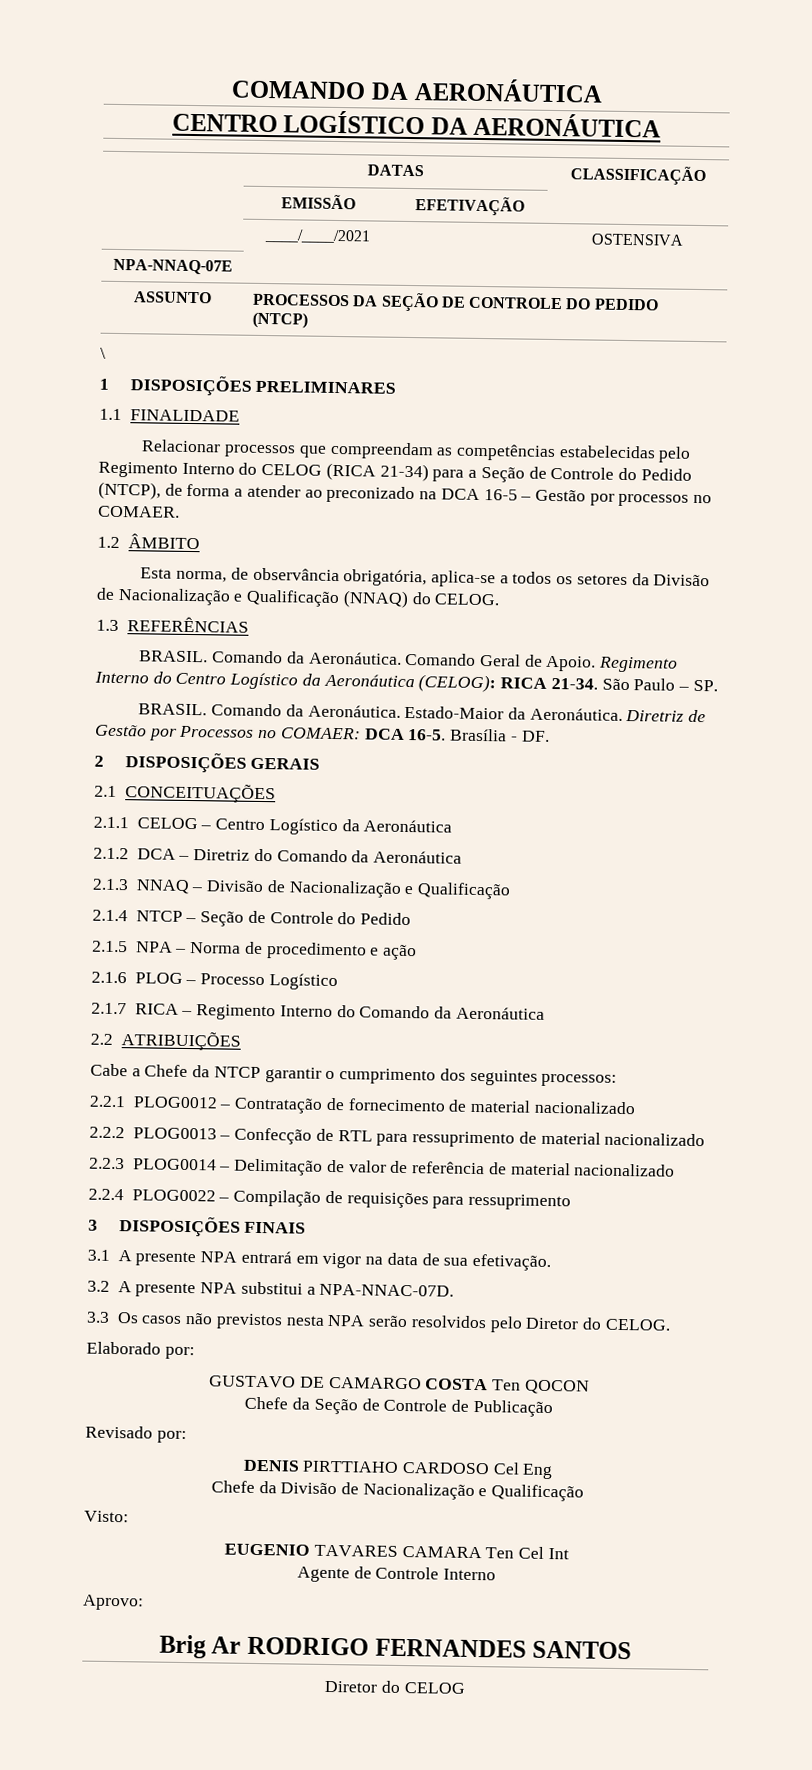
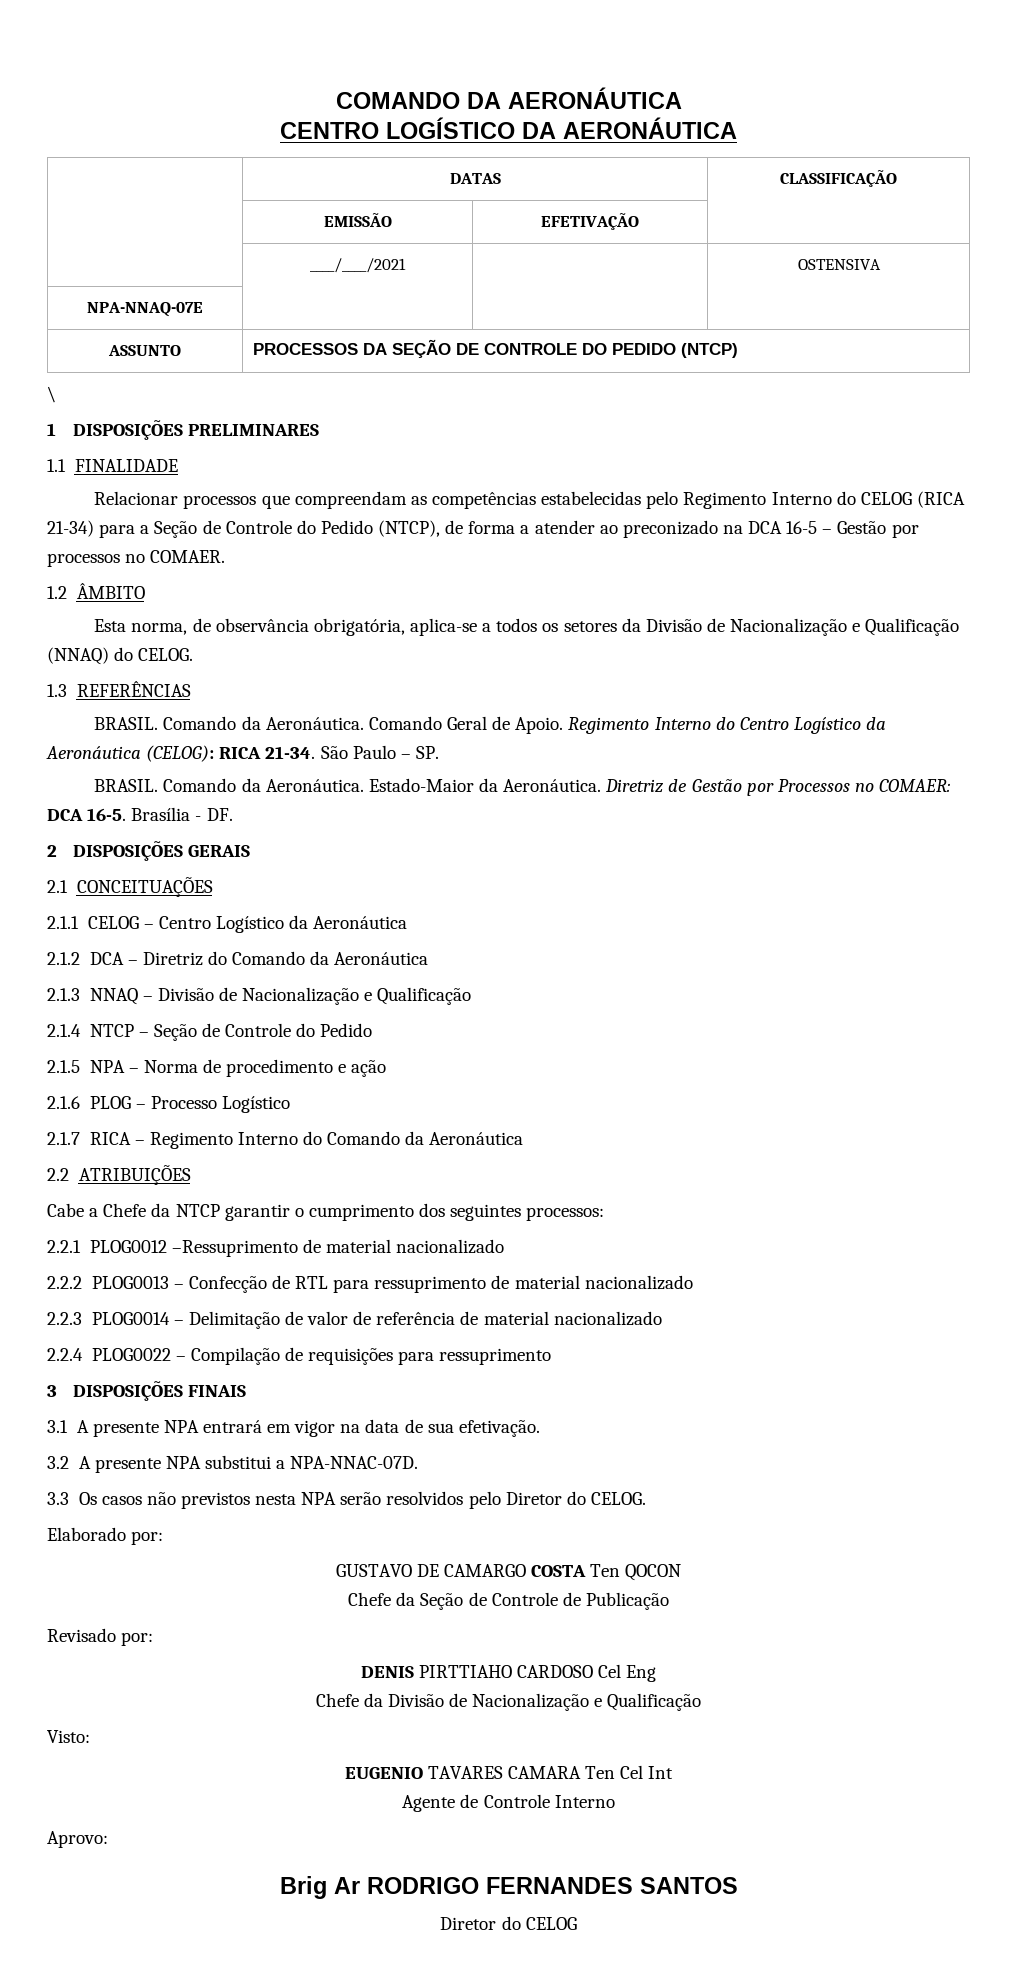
- 2.2.1 PLOG0012 – Contratação de fornecimento de material nacionalizado
+ 2.2.1 PLOG0012 –Ressuprimento de material nacionalizado

